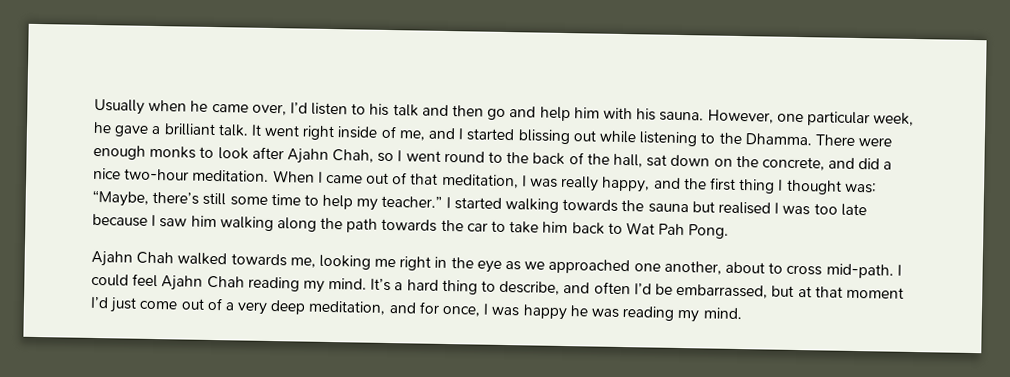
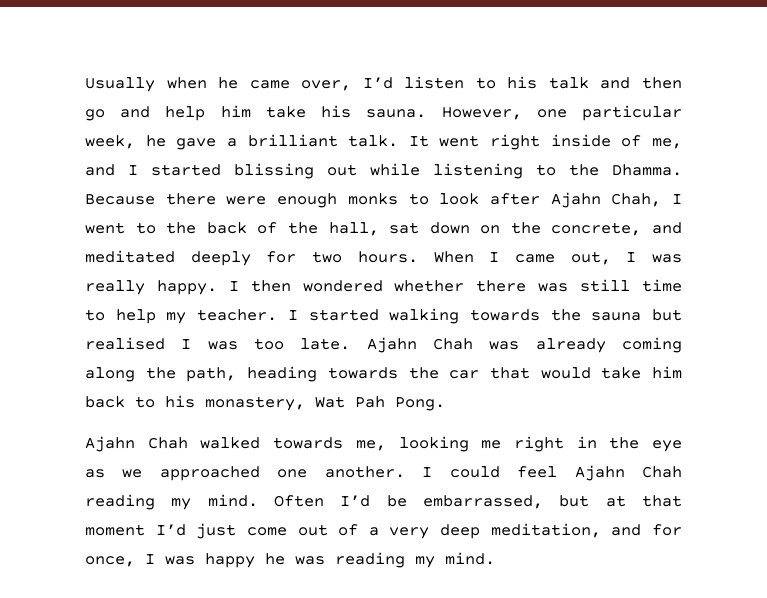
- Usually when he came over, I’d listen to his talk and then go and help him with his sauna.
+ Usually when he came over, I’d listen to his talk and then go and help him take his sauna.
- There were enough monks to look after Ajahn Chah, so I went round to the back of the hall, sat down on the concrete, and did a nice two-hour meditation. When I came out of that meditation, I was really happy, and the first thing I thought was: “Maybe, there’s still some time to help my teacher.”
+ Because there were enough monks to look after Ajahn Chah, I went to the back of the hall, sat down on the concrete, and meditated deeply for two hours. When I came out, I was really happy. I then wondered whether there was still time to help my teacher.
- I started walking towards the sauna but realised I was too late because I saw him walking along the path towards the car to take him back to Wat Pah Pong.
+ I started walking towards the sauna but realised I was too late. Ajahn Chah was already coming along the path, heading towards the car that would take him back to his monastery, Wat Pah Pong.
- Ajahn Chah walked towards me, looking me right in the eye as we approached one another, about to cross mid-path.
+ Ajahn Chah walked towards me, looking me right in the eye as we approached one another.
- It’s a hard thing to describe, and often I’d be embarrassed, but at that moment I’d just come out of a very deep meditation, and for once, I was happy he was reading my mind.
+ Often I’d be embarrassed, but at that moment I’d just come out of a very deep meditation, and for once, I was happy he was reading my mind.

